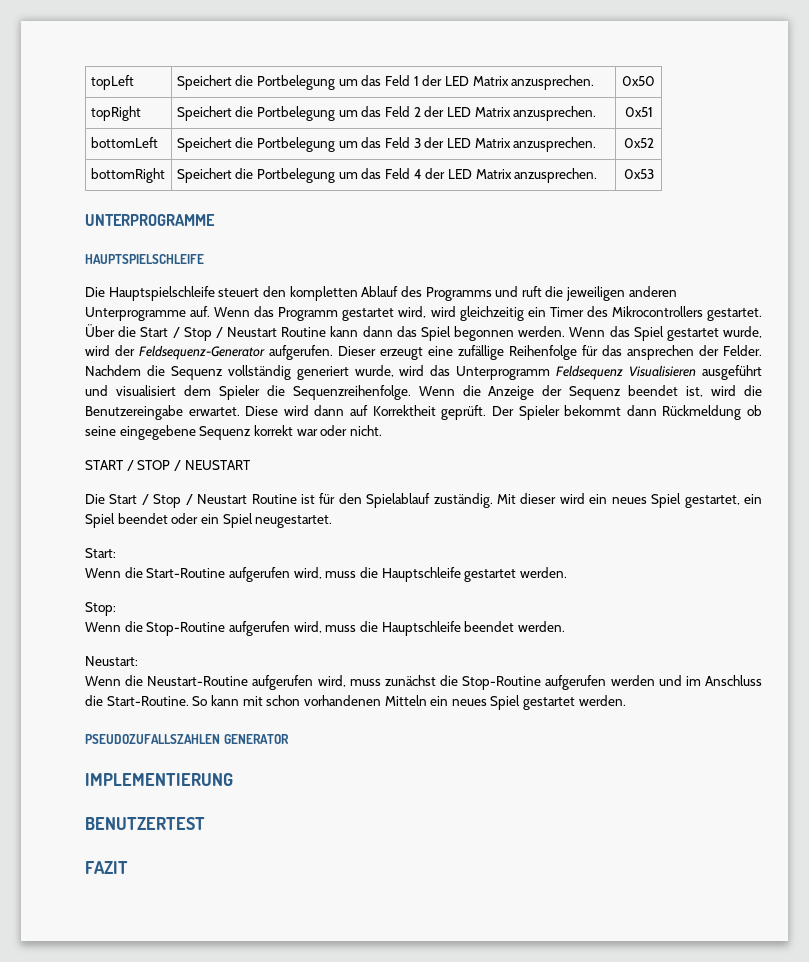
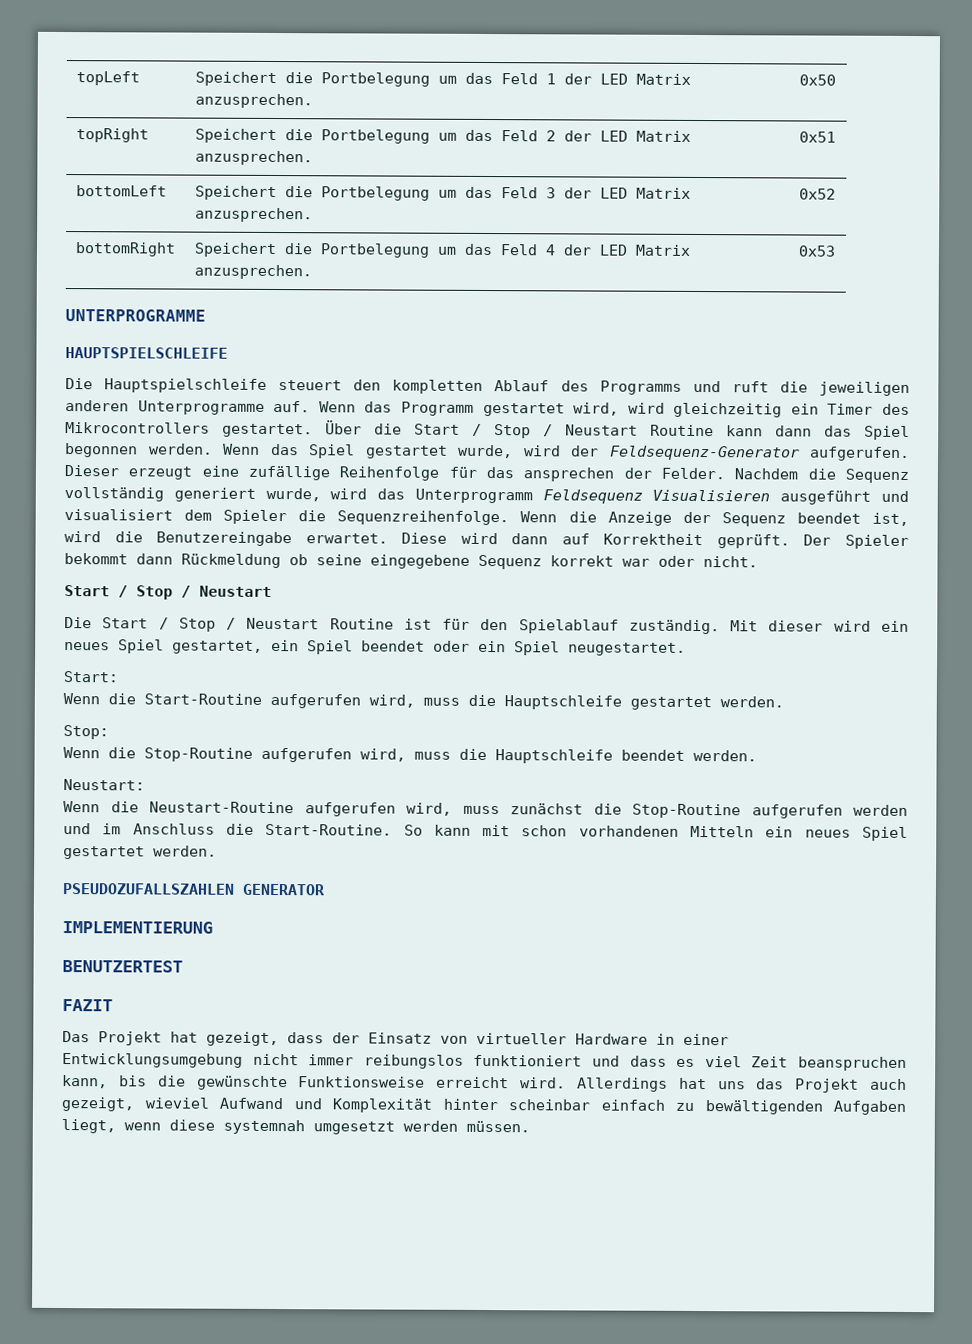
  Der Spieler bekommt dann Rückmeldung ob seine eingegebene Sequenz korrekt war oder nicht.
- START / STOP / NEUSTART
+ Start / Stop / Neustart
+ Das Projekt hat gezeigt, dass der Einsatz von virtueller Hardware in einer Entwicklungsumgebung nicht immer reibungslos funktioniert und dass es viel Zeit beanspruchen kann, bis die gewünschte Funktionsweise erreicht wird. Allerdings hat uns das Projekt auch gezeigt, wieviel Aufwand und Komplexität hinter scheinbar einfach zu bewältigenden Aufgaben liegt, wenn diese systemnah umgesetzt werden müssen.

